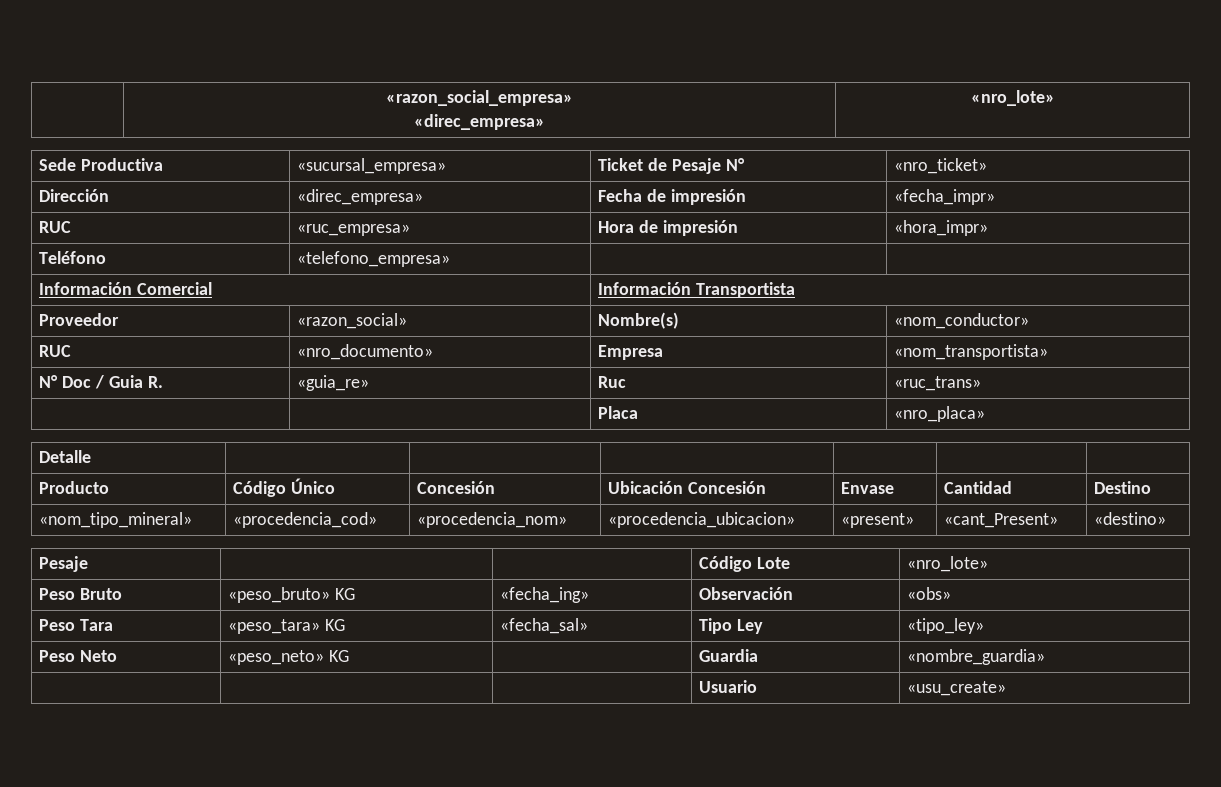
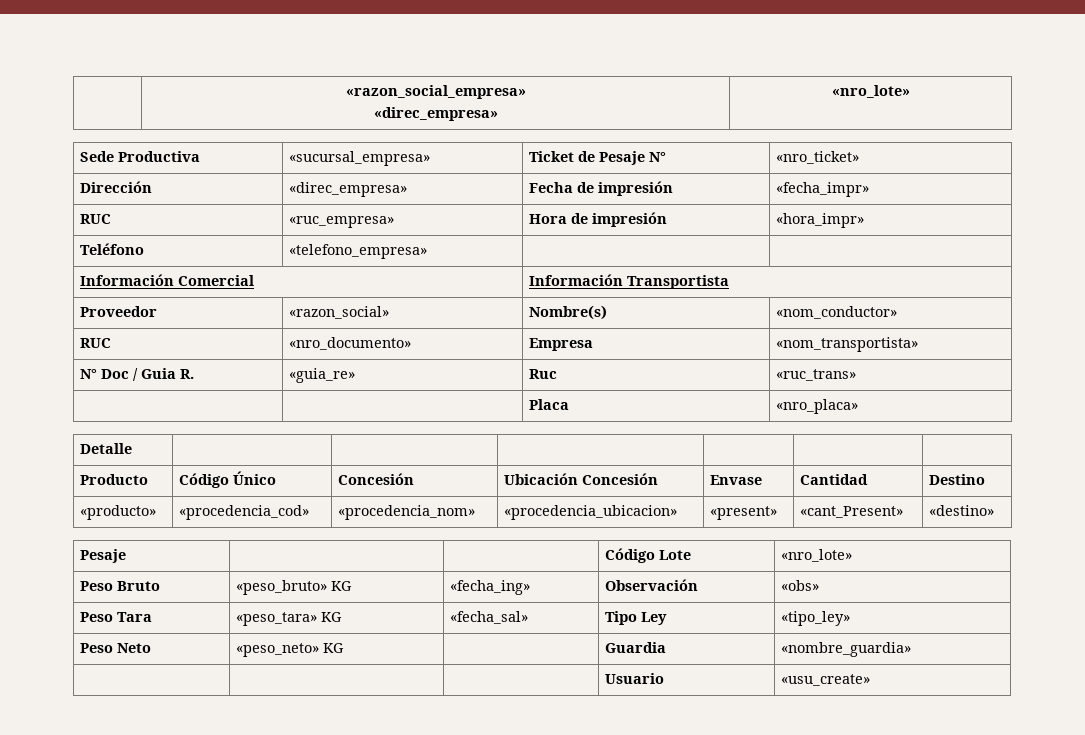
- «nom_tipo_mineral» | «procedencia_cod» | «procedencia_nom» | «procedencia_ubicacion» | «present» | «cant_Present» | «destino»
+ «producto» | «procedencia_cod» | «procedencia_nom» | «procedencia_ubicacion» | «present» | «cant_Present» | «destino»

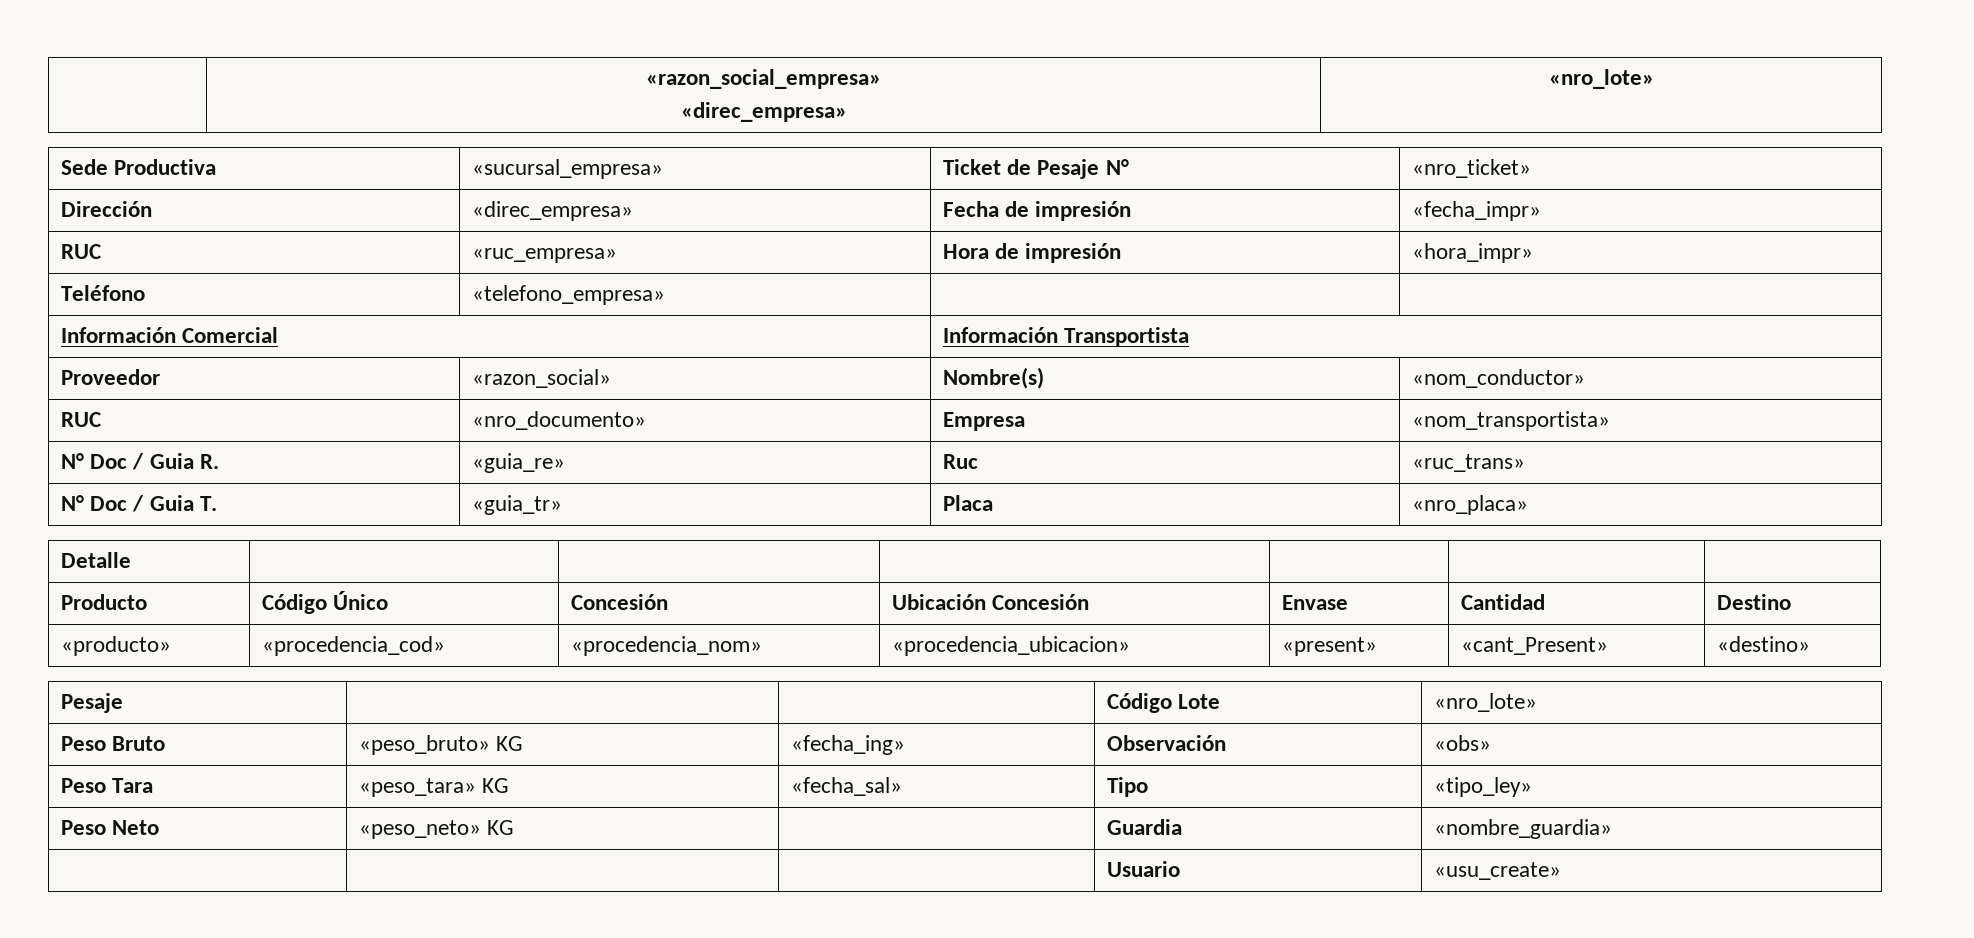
- | | Placa | «nro_placa»
+ N° Doc / Guia T. | «guia_tr» | Placa | «nro_placa»
- Peso Tara | «peso_tara» KG | «fecha_sal» | Tipo Ley | «tipo_ley»
+ Peso Tara | «peso_tara» KG | «fecha_sal» | Tipo | «tipo_ley»

